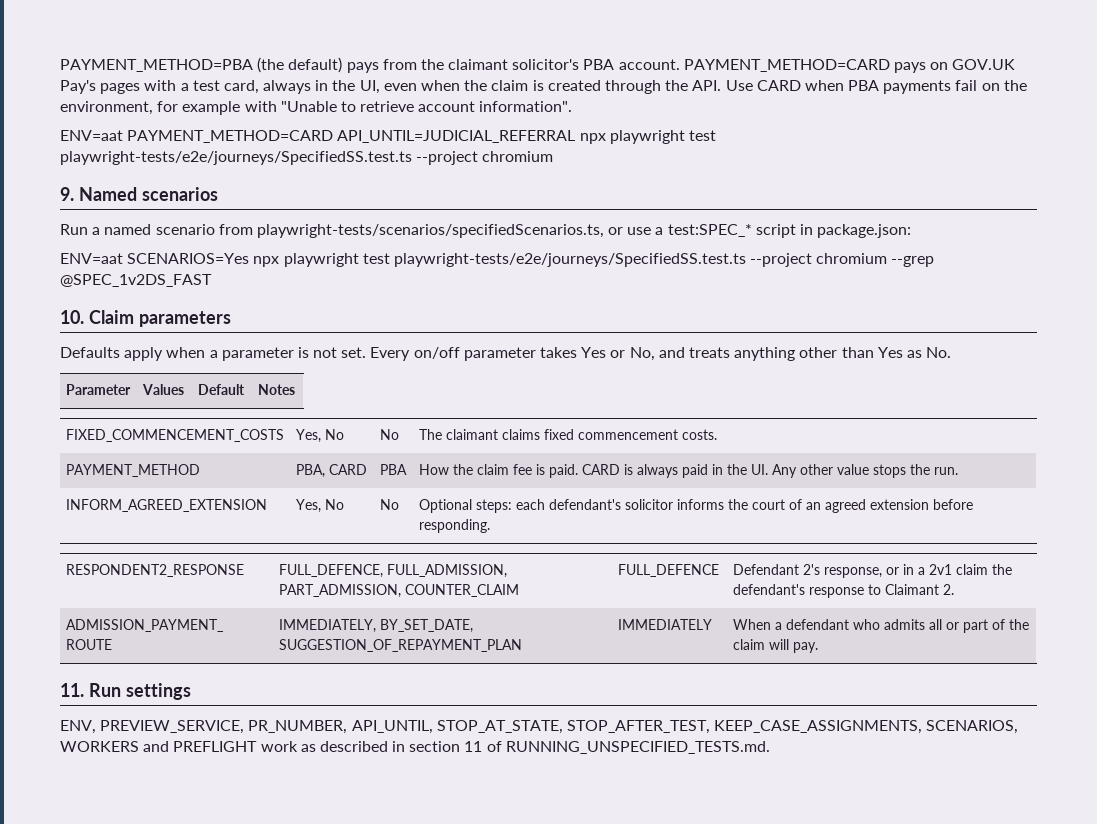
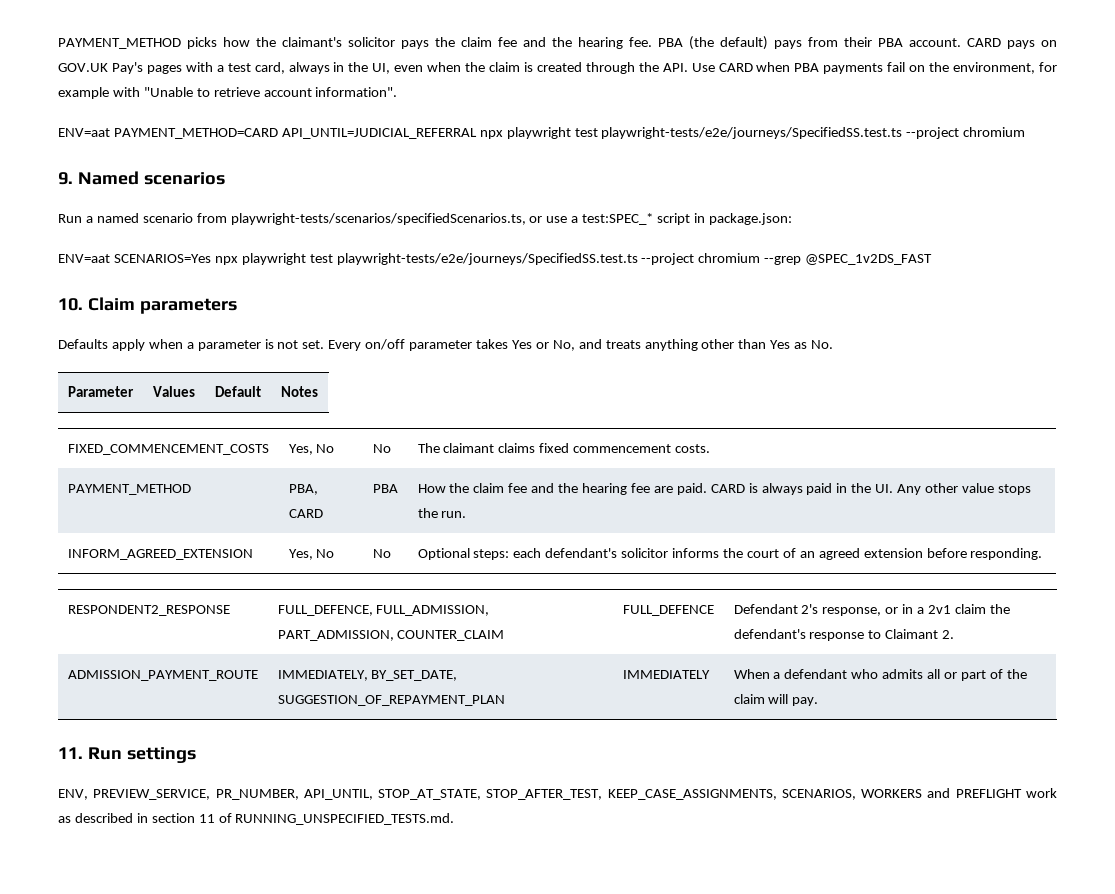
- PAYMENT_METHOD=PBA (the default) pays from the claimant solicitor's PBA account.
+ PAYMENT_METHOD picks how the claimant's solicitor pays the claim fee and the hearing fee. PBA (the default) pays from their PBA account.
- PAYMENT_METHOD=CARD pays on GOV.UK Pay's pages with a test card, always in the UI, even when the claim is created through the API. Use CARD when PBA payments fail on the environment, for example with "Unable to retrieve account information".
+ CARD pays on GOV.UK Pay's pages with a test card, always in the UI, even when the claim is created through the API. Use CARD when PBA payments fail on the environment, for example with "Unable to retrieve account information".
- PAYMENT_METHOD | PBA, CARD | PBA | How the claim fee is paid. CARD is always paid in the UI. Any other value stops the run.
+ PAYMENT_METHOD | PBA, CARD | PBA | How the claim fee and the hearing fee are paid. CARD is always paid in the UI. Any other value stops the run.

